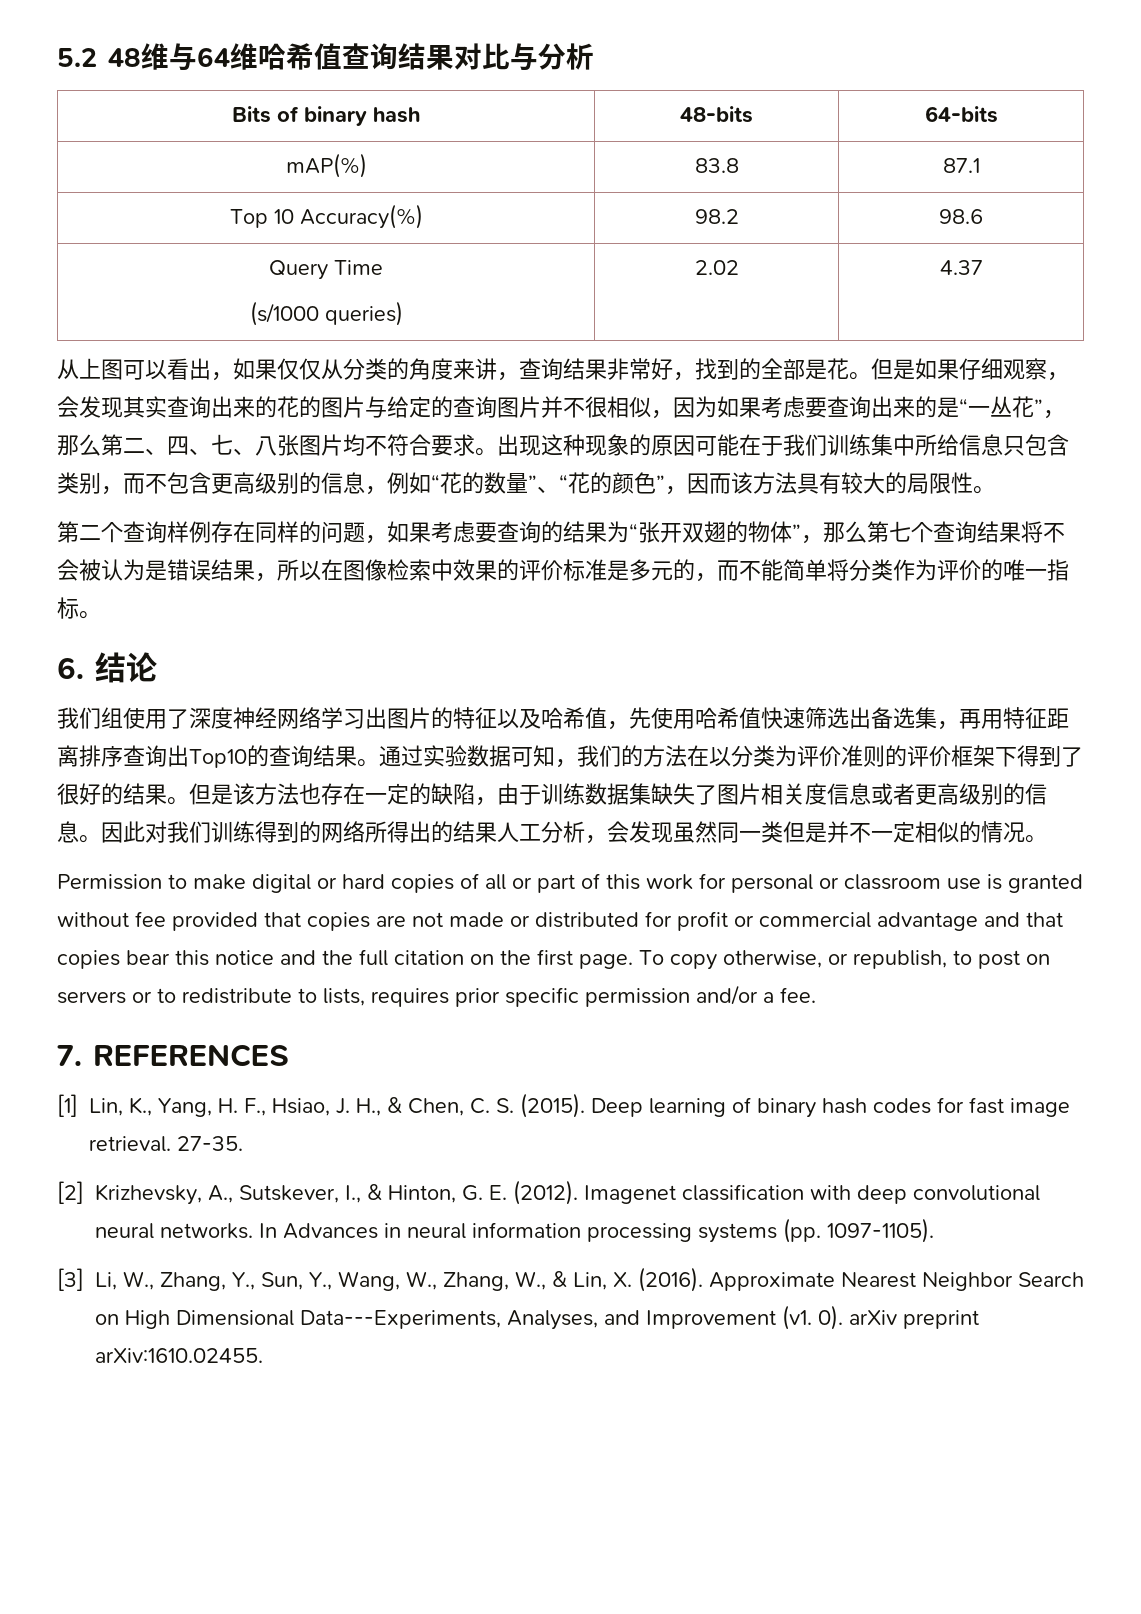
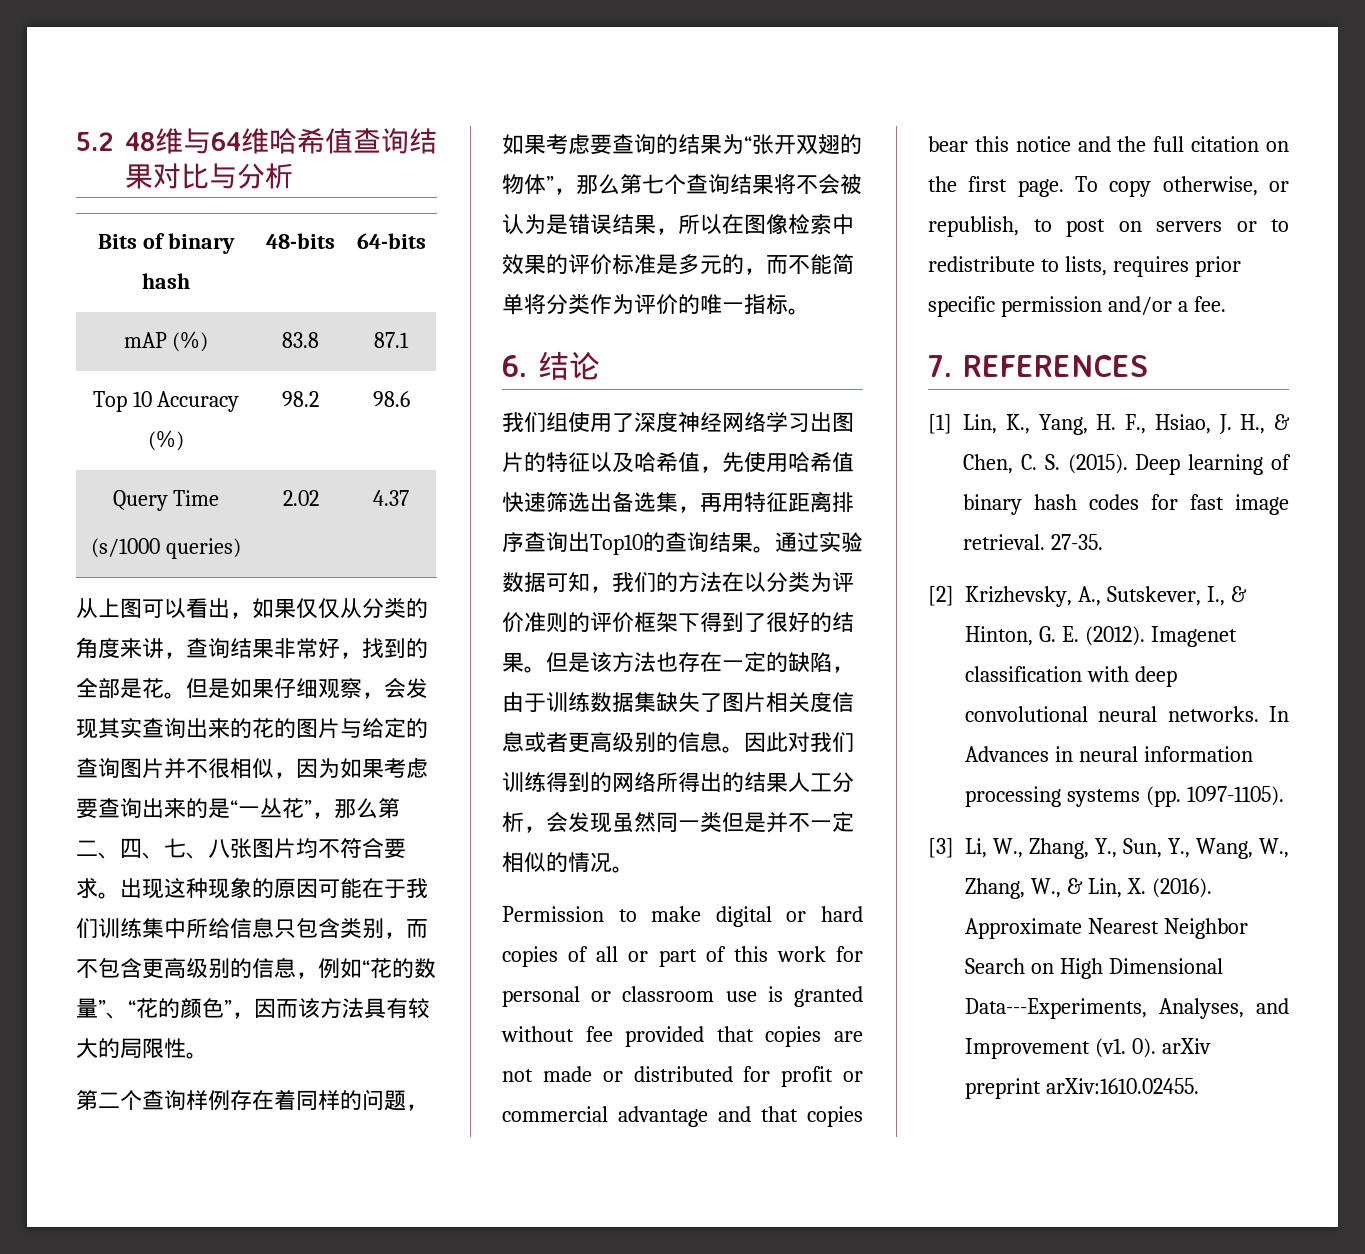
- mAP(%) | 83.8 | 87.1
+ mAP (%) | 83.8 | 87.1
- Top 10 Accuracy(%) | 98.2 | 98.6
+ Top 10 Accuracy (%) | 98.2 | 98.6
- 第二个查询样例存在同样的问题，如果考虑要查询的结果为“张开双翅的物体”，那么第七个查询结果将不会被认为是错误结果，所以在图像检索中效果的评价标准是多元的，而不能简单将分类作为评价的唯一指标。
+ 第二个查询样例存在着同样的问题，如果考虑要查询的结果为“张开双翅的物体”，那么第七个查询结果将不会被认为是错误结果，所以在图像检索中效果的评价标准是多元的，而不能简单将分类作为评价的唯一指标。

